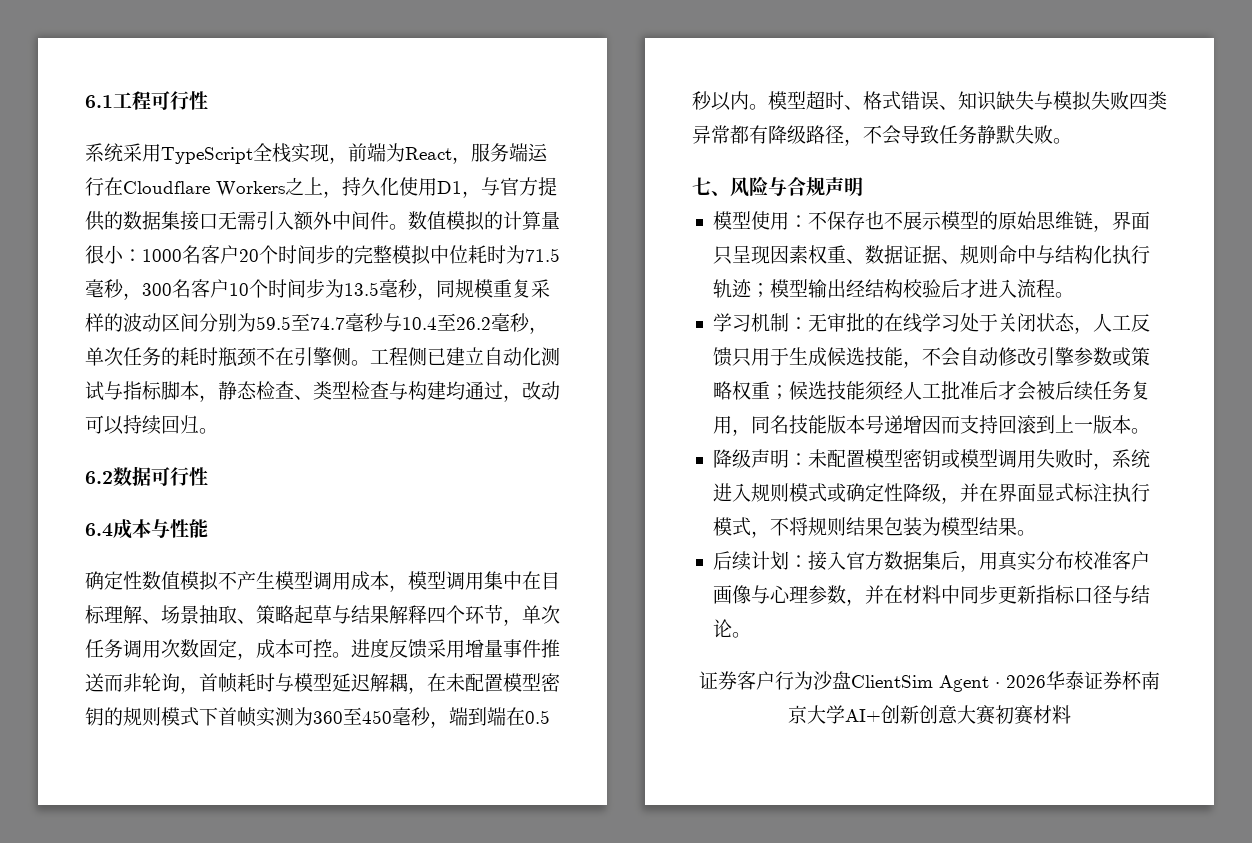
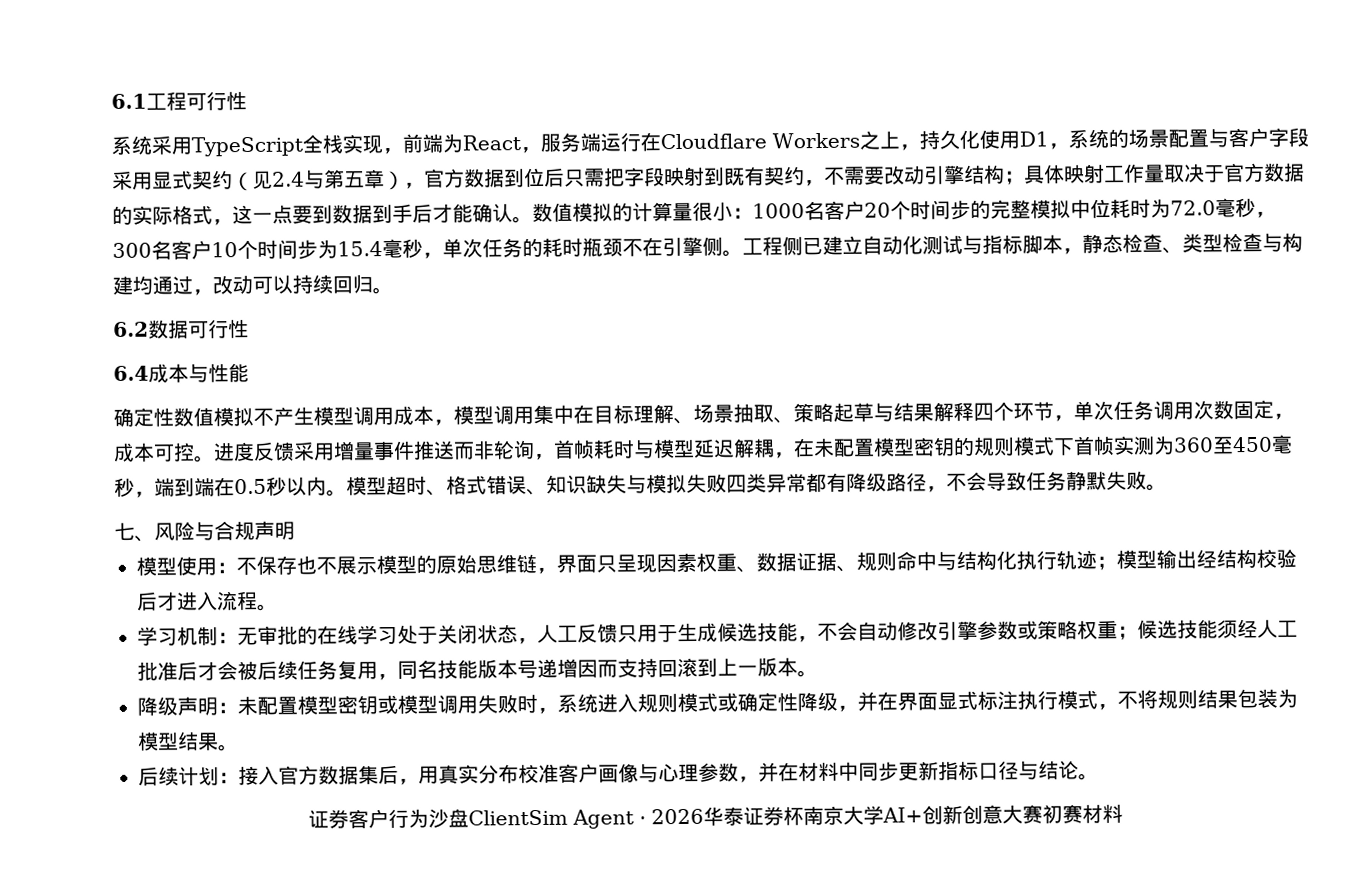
- 系统采用TypeScript全栈实现，前端为React，服务端运行在Cloudflare Workers之上，持久化使用D1，与官方提供的数据集接口无需引入额外中间件。
+ 系统采用TypeScript全栈实现，前端为React，服务端运行在Cloudflare Workers之上，持久化使用D1，系统的场景配置与客户字段采用显式契约（见2.4与第五章），官方数据到位后只需把字段映射到既有契约，不需要改动引擎结构；具体映射工作量取决于官方数据的实际格式，这一点要到数据到手后才能确认。
- 数值模拟的计算量很小：1000名客户20个时间步的完整模拟中位耗时为71.5毫秒，300名客户10个时间步为13.5毫秒，同规模重复采样的波动区间分别为59.5至74.7毫秒与10.4至26.2毫秒，单次任务的耗时瓶颈不在引擎侧。
+ 数值模拟的计算量很小：1000名客户20个时间步的完整模拟中位耗时为72.0毫秒，300名客户10个时间步为15.4毫秒，单次任务的耗时瓶颈不在引擎侧。

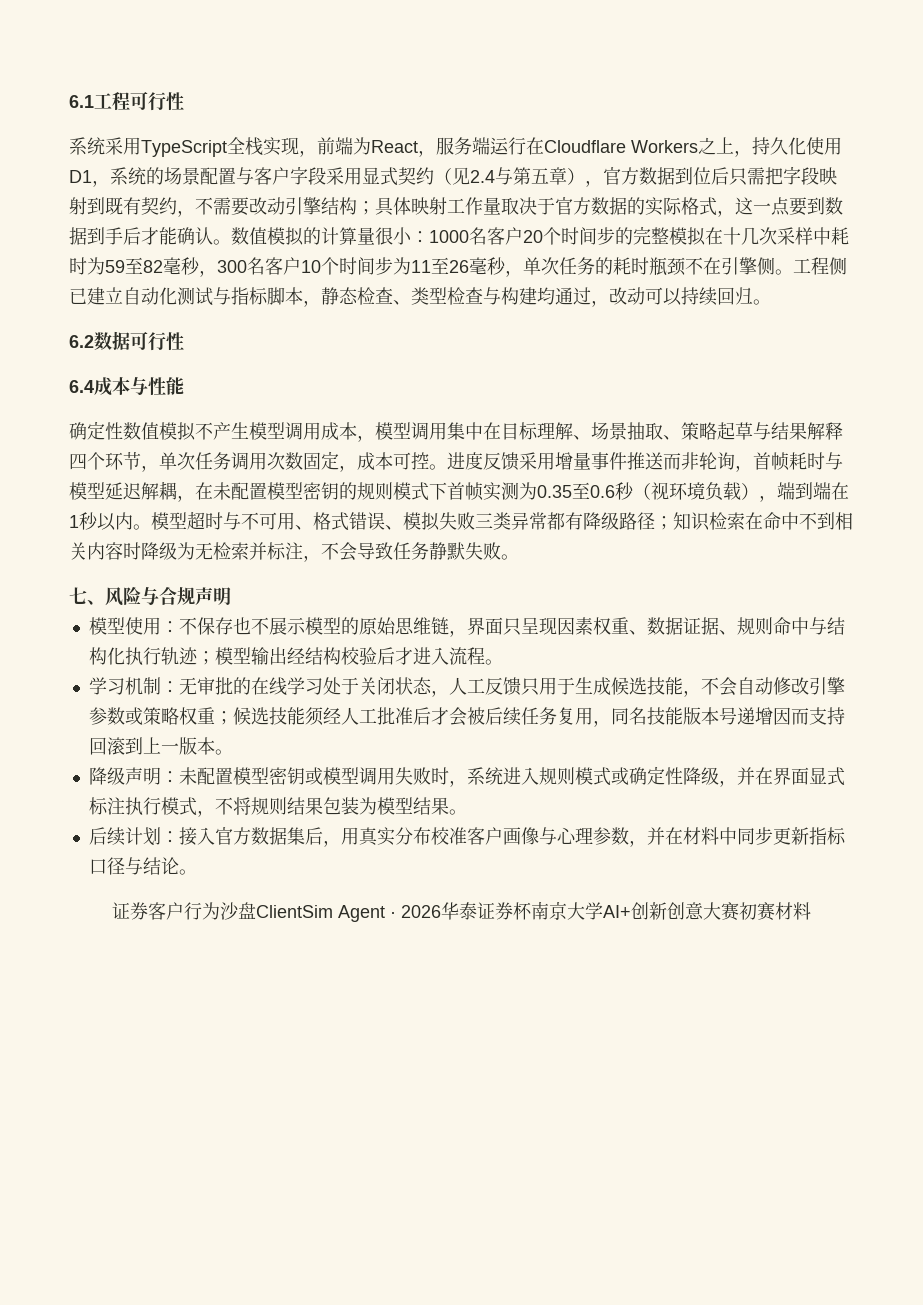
- 数值模拟的计算量很小：1000名客户20个时间步的完整模拟中位耗时为72.0毫秒，300名客户10个时间步为15.4毫秒，单次任务的耗时瓶颈不在引擎侧。
+ 数值模拟的计算量很小：1000名客户20个时间步的完整模拟在十几次采样中耗时为59至82毫秒，300名客户10个时间步为11至26毫秒，单次任务的耗时瓶颈不在引擎侧。
- 进度反馈采用增量事件推送而非轮询，首帧耗时与模型延迟解耦，在未配置模型密钥的规则模式下首帧实测为360至450毫秒，端到端在0.5秒以内。
+ 进度反馈采用增量事件推送而非轮询，首帧耗时与模型延迟解耦，在未配置模型密钥的规则模式下首帧实测为0.35至0.6秒（视环境负载），端到端在1秒以内。
- 模型超时、格式错误、知识缺失与模拟失败四类异常都有降级路径，不会导致任务静默失败。
+ 模型超时与不可用、格式错误、模拟失败三类异常都有降级路径；知识检索在命中不到相关内容时降级为无检索并标注，不会导致任务静默失败。

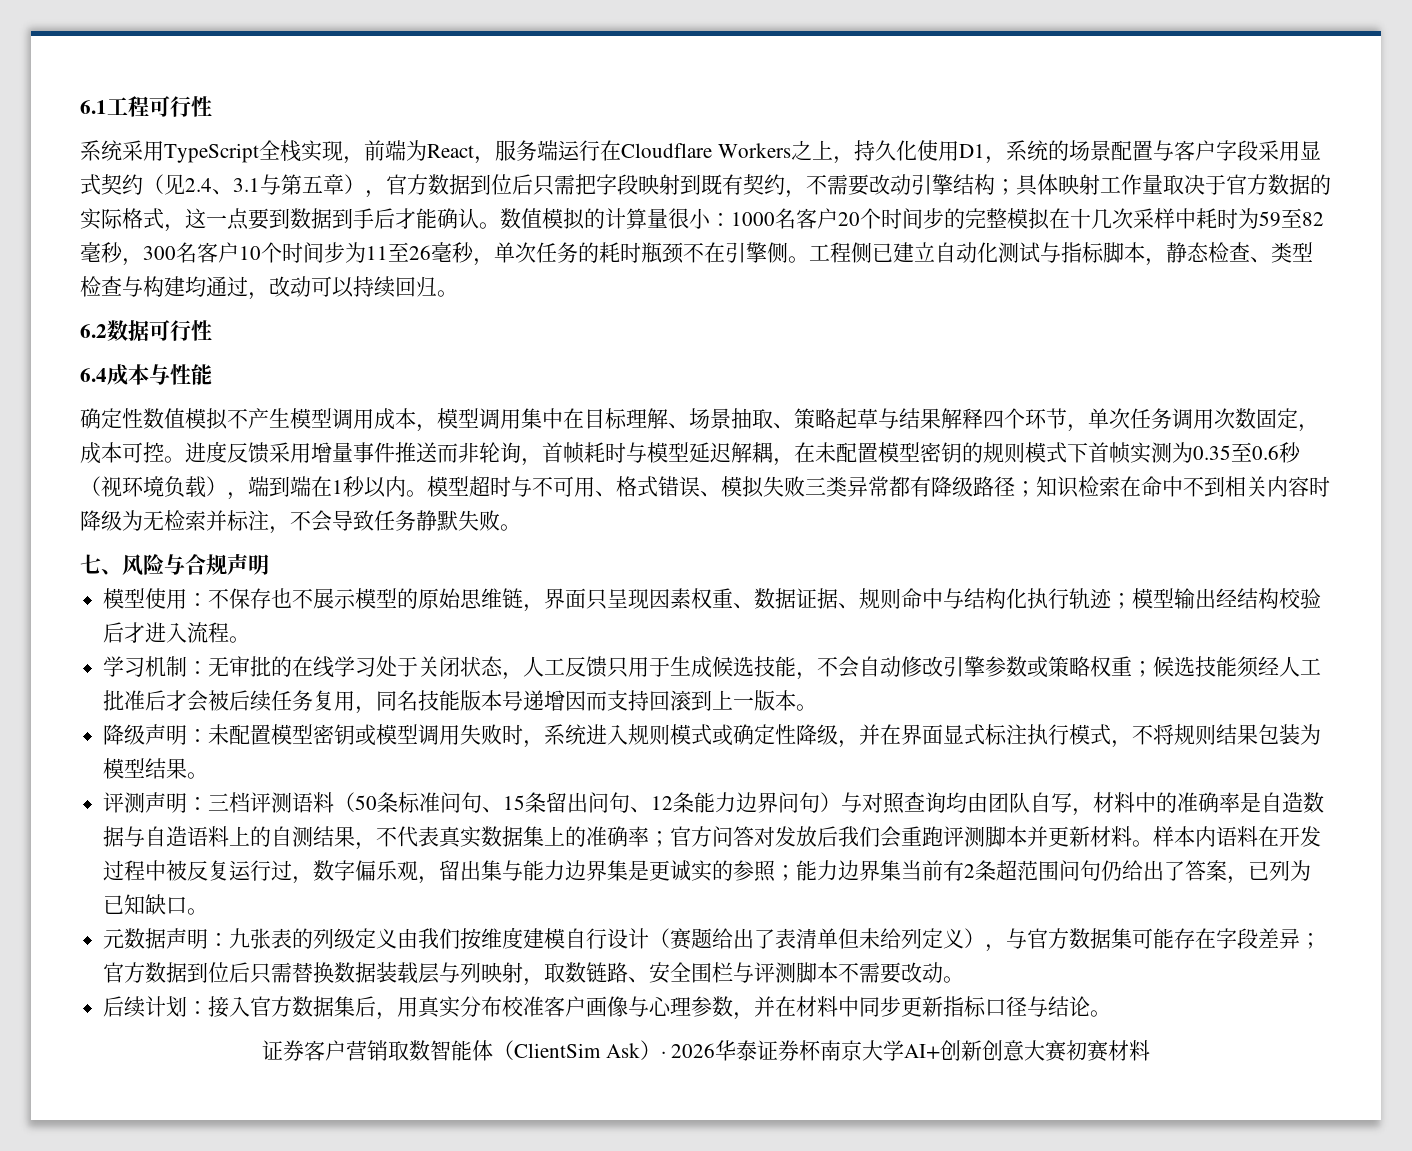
- 系统采用TypeScript全栈实现，前端为React，服务端运行在Cloudflare Workers之上，持久化使用D1，系统的场景配置与客户字段采用显式契约（见2.4与第五章），官方数据到位后只需把字段映射到既有契约，不需要改动引擎结构；
+ 系统采用TypeScript全栈实现，前端为React，服务端运行在Cloudflare Workers之上，持久化使用D1，系统的场景配置与客户字段采用显式契约（见2.4、3.1与第五章），官方数据到位后只需把字段映射到既有契约，不需要改动引擎结构；
+ 评测声明：三档评测语料（50条标准问句、15条留出问句、12条能力边界问句）与对照查询均由团队自写，材料中的准确率是自造数据与自造语料上的自测结果，不代表真实数据集上的准确率；官方问答对发放后我们会重跑评测脚本并更新材料。样本内语料在开发过程中被反复运行过，数字偏乐观，留出集与能力边界集是更诚实的参照；能力边界集当前有2条超范围问句仍给出了答案，已列为已知缺口。
+ 元数据声明：九张表的列级定义由我们按维度建模自行设计（赛题给出了表清单但未给列定义），与官方数据集可能存在字段差异；官方数据到位后只需替换数据装载层与列映射，取数链路、安全围栏与评测脚本不需要改动。
- 证券客户行为沙盘ClientSim Agent · 2026华泰证券杯南京大学AI+创新创意大赛初赛材料
+ 证券客户营销取数智能体（ClientSim Ask）· 2026华泰证券杯南京大学AI+创新创意大赛初赛材料

